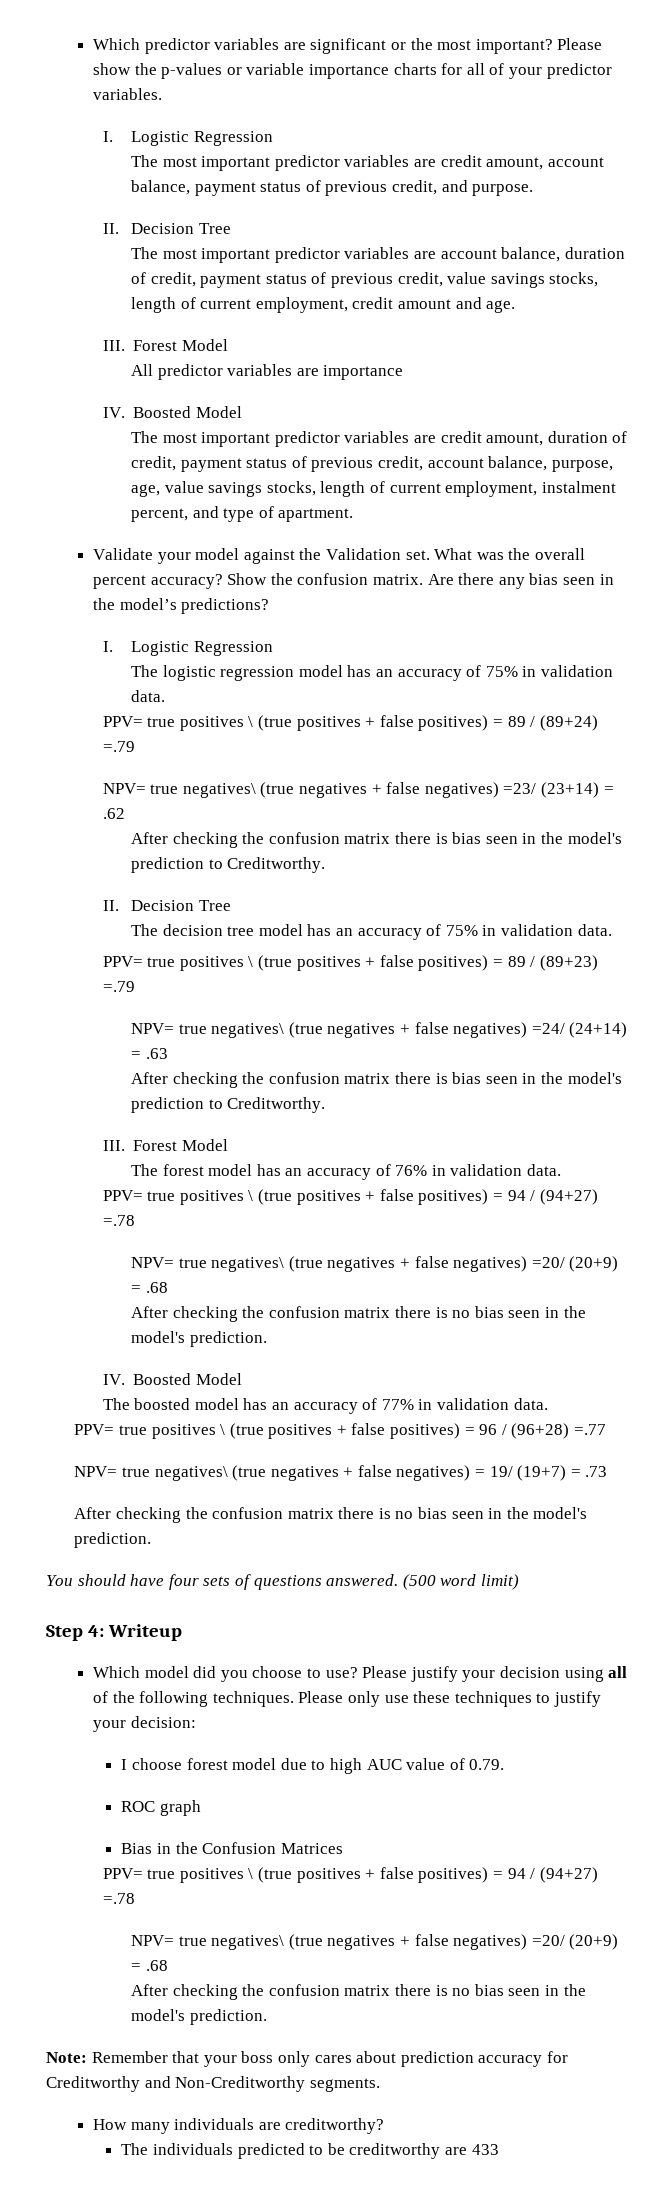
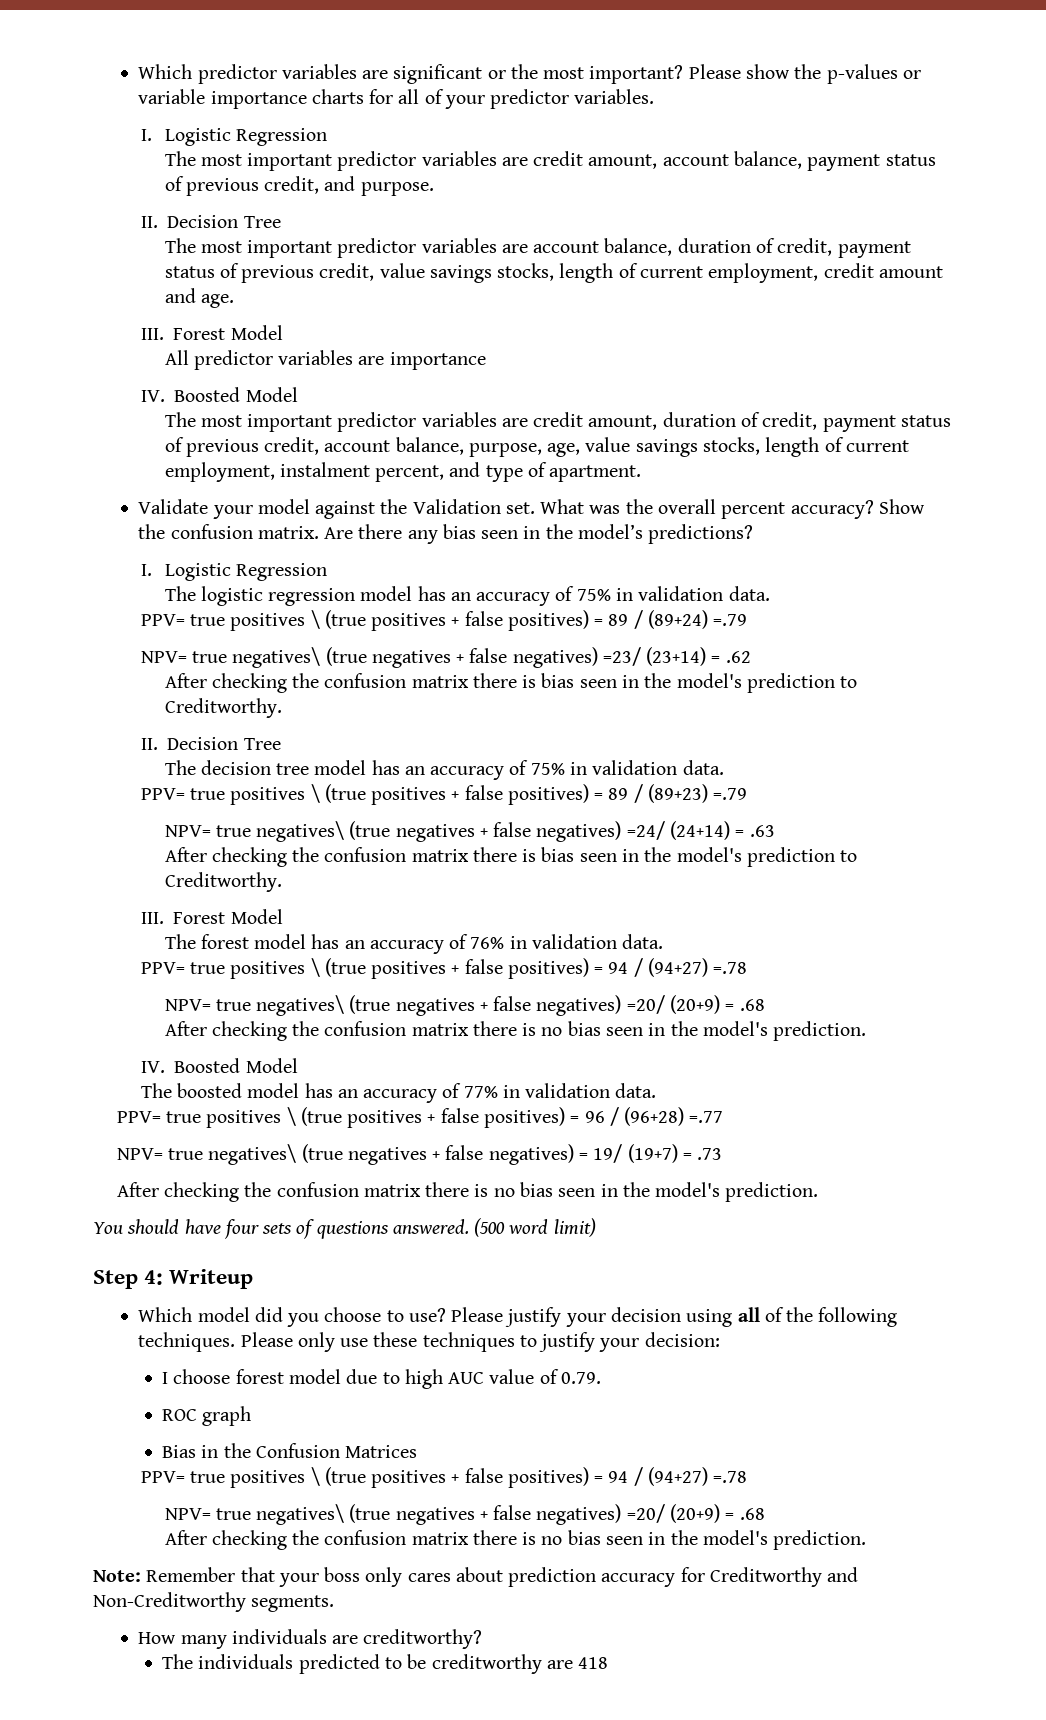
- The individuals predicted to be creditworthy are 433
+ The individuals predicted to be creditworthy are 418

